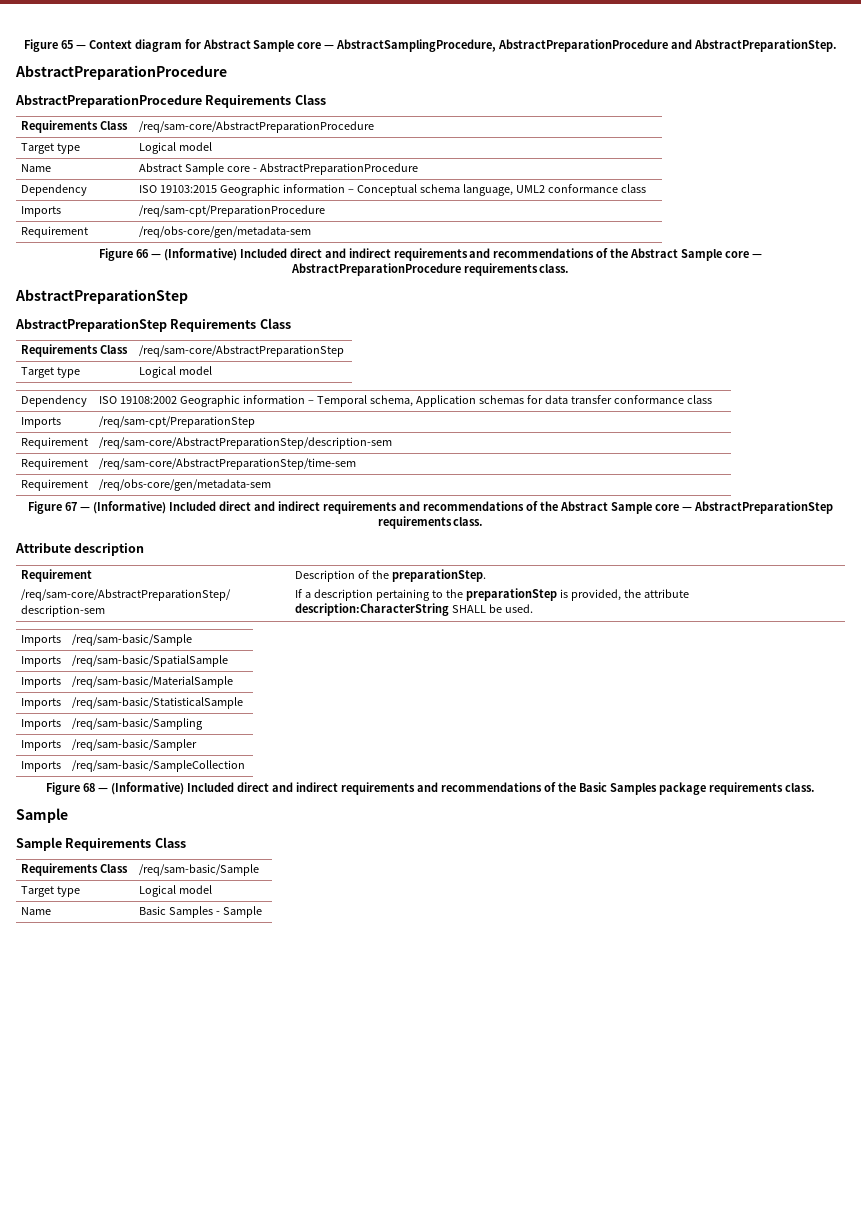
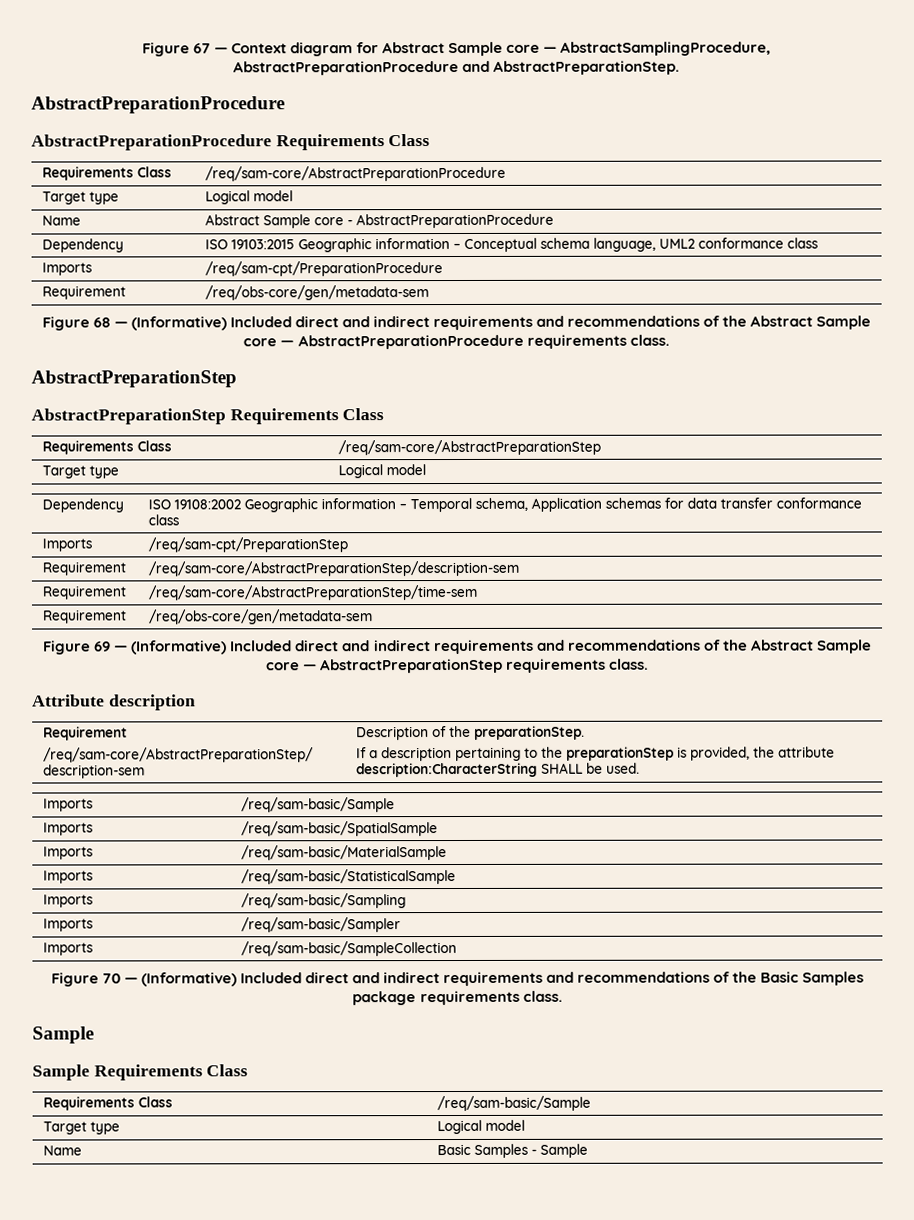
- Figure 65 — Context diagram for Abstract Sample core — AbstractSamplingProcedure, AbstractPreparationProcedure and AbstractPreparationStep.
+ Figure 67 — Context diagram for Abstract Sample core — AbstractSamplingProcedure, AbstractPreparationProcedure and AbstractPreparationStep.
- Figure 66 — (Informative) Included direct and indirect requirements and recommendations of the Abstract Sample core — AbstractPreparationProcedure requirements class.
+ Figure 68 — (Informative) Included direct and indirect requirements and recommendations of the Abstract Sample core — AbstractPreparationProcedure requirements class.
- Figure 67 — (Informative) Included direct and indirect requirements and recommendations of the Abstract Sample core — AbstractPreparationStep requirements class.
+ Figure 69 — (Informative) Included direct and indirect requirements and recommendations of the Abstract Sample core — AbstractPreparationStep requirements class.
- Figure 68 — (Informative) Included direct and indirect requirements and recommendations of the Basic Samples package requirements class.
+ Figure 70 — (Informative) Included direct and indirect requirements and recommendations of the Basic Samples package requirements class.

